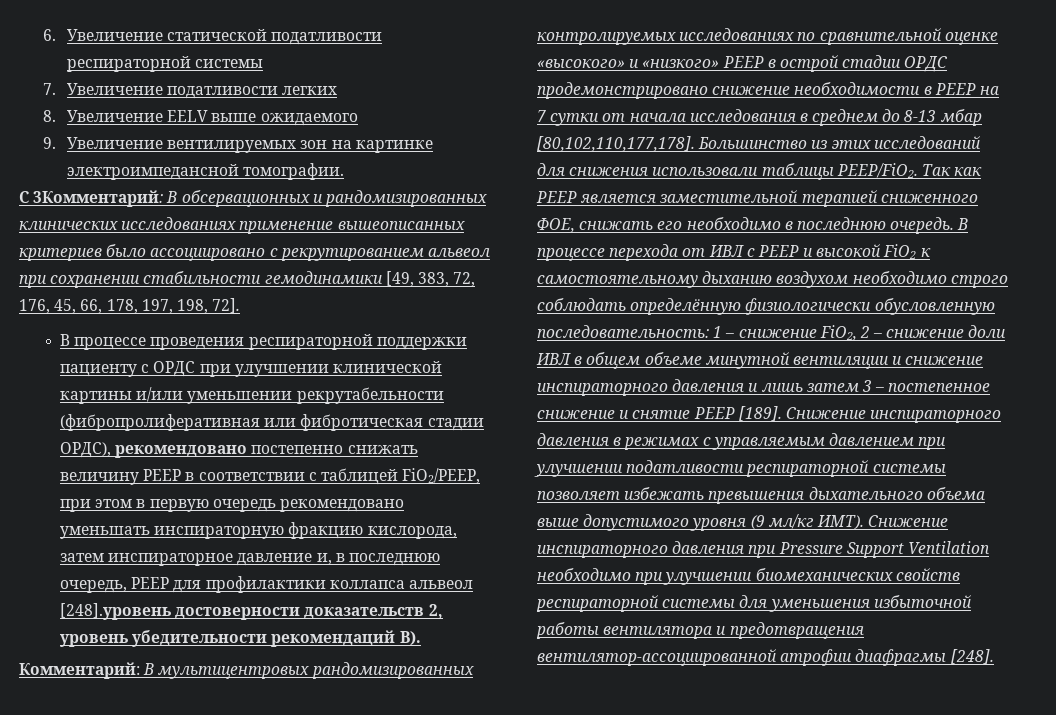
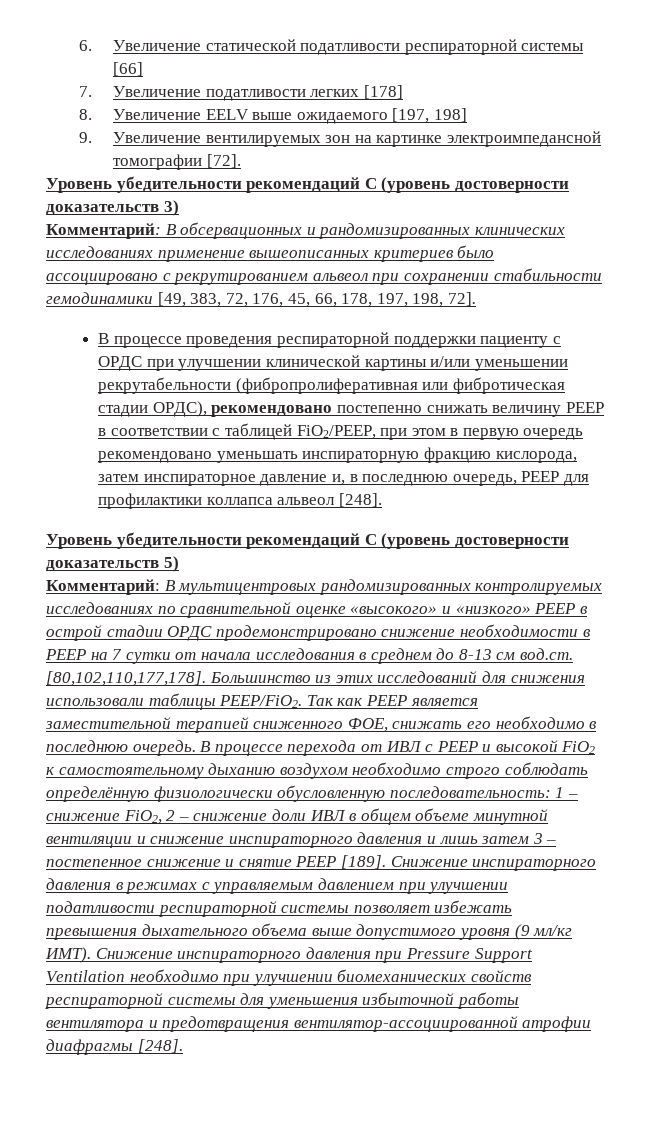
- 6. Увеличение статической податливости респираторной системы
+ 6. Увеличение статической податливости респираторной системы [66]
- 7. Увеличение податливости легких
+ 7. Увеличение податливости легких [178]
- 8. Увеличение EELV выше ожидаемого
+ 8. Увеличение EELV выше ожидаемого [197, 198]
- 9. Увеличение вентилируемых зон на картинке электроимпедансной томографии.
- С 3Комментарий: В обсервационных и рандомизированных клинических исследованиях применение вышеописанных критериев было ассоциировано с рекрутированием альвеол при сохранении стабильности гемодинамики [49, 383, 72, 176, 45, 66, 178, 197, 198, 72].
+ 9. Увеличение вентилируемых зон на картинке электроимпедансной томографии [72].
+ Уровень убедительности рекомендаций С (уровень достоверности доказательств 3)
+ Комментарий: В обсервационных и рандомизированных клинических исследованиях применение вышеописанных критериев было ассоциировано с рекрутированием альвеол при сохранении стабильности гемодинамики [49, 383, 72, 176, 45, 66, 178, 197, 198, 72].
- В процессе проведения респираторной поддержки пациенту с ОРДС при улучшении клинической картины и/или уменьшении рекрутабельности (фибропролиферативная или фибротическая стадии ОРДС), рекомендовано постепенно снижать величину РЕЕР в соответствии с таблицей FiO2/PEEP, при этом в первую очередь рекомендовано уменьшать инспираторную фракцию кислорода, затем инспираторное давление и, в последнюю очередь, РЕЕР для профилактики коллапса альвеол [248].уровень достоверности доказательств 2, уровень убедительности рекомендаций В).
+ В процессе проведения респираторной поддержки пациенту с ОРДС при улучшении клинической картины и/или уменьшении рекрутабельности (фибропролиферативная или фибротическая стадии ОРДС), рекомендовано постепенно снижать величину РЕЕР в соответствии с таблицей FiO2/PEEP, при этом в первую очередь рекомендовано уменьшать инспираторную фракцию кислорода, затем инспираторное давление и, в последнюю очередь, РЕЕР для профилактики коллапса альвеол [248].
+ Уровень убедительности рекомендаций C (уровень достоверности доказательств 5)
- Комментарий: В мультицентровых рандомизированных контролируемых исследованиях по сравнительной оценке «высокого» и «низкого» РЕЕР в острой стадии ОРДС продемонстрировано снижение необходимости в РЕЕР на 7 сутки от начала исследования в среднем до 8-13 мбар [80,102,110,177,178].
+ Комментарий: В мультицентровых рандомизированных контролируемых исследованиях по сравнительной оценке «высокого» и «низкого» РЕЕР в острой стадии ОРДС продемонстрировано снижение необходимости в РЕЕР на 7 сутки от начала исследования в среднем до 8-13 см вод.ст. [80,102,110,177,178].

